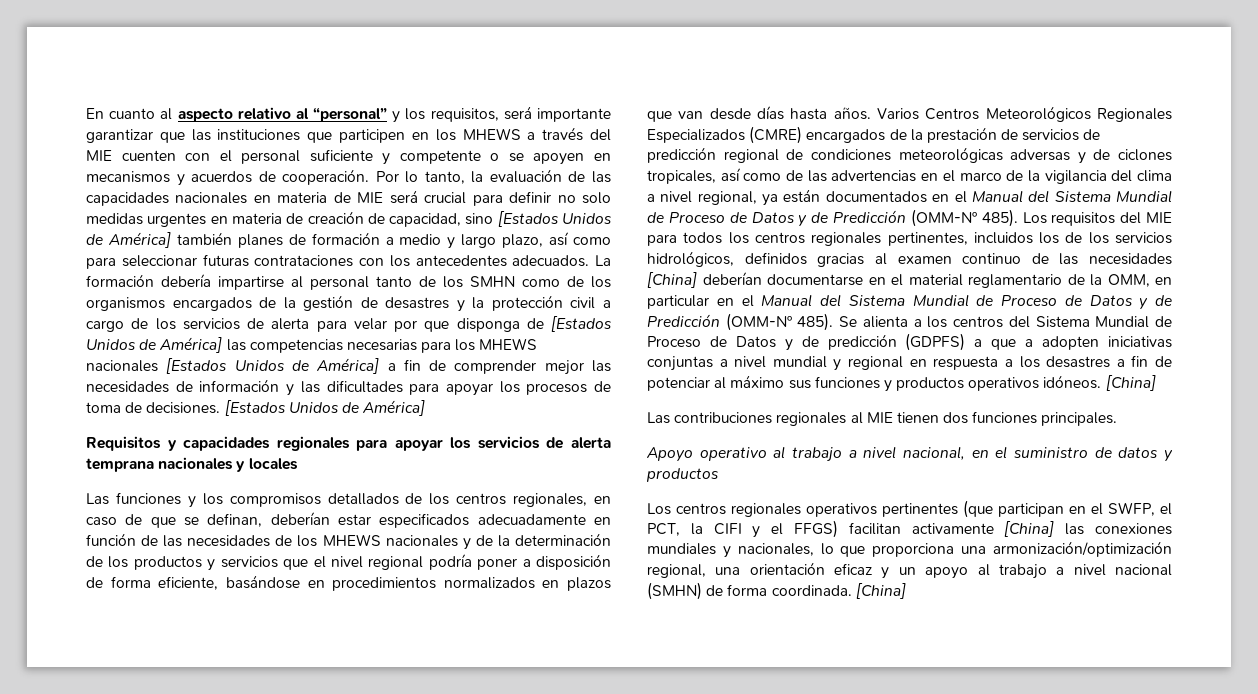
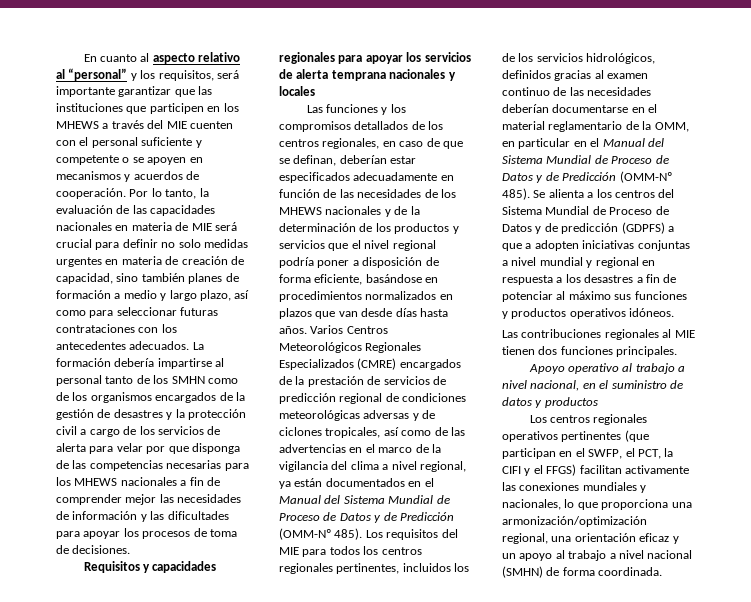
- Por lo tanto, la evaluación de las capacidades nacionales en materia de MIE será crucial para definir no solo medidas urgentes en materia de creación de capacidad, sino [Estados Unidos de América] también planes de formación a medio y largo plazo, así como para seleccionar futuras contrataciones con los antecedentes adecuados.
+ Por lo tanto, la evaluación de las capacidades nacionales en materia de MIE será crucial para definir no solo medidas urgentes en materia de creación de capacidad, sino también planes de formación a medio y largo plazo, así como para seleccionar futuras contrataciones con los antecedentes adecuados.
- La formación debería impartirse al personal tanto de los SMHN como de los organismos encargados de la gestión de desastres y la protección civil a cargo de los servicios de alerta para velar por que disponga de [Estados Unidos de América] las competencias necesarias para los MHEWS nacionales [Estados Unidos de América] a fin de comprender mejor las necesidades de información y las dificultades para apoyar los procesos de toma de decisiones. [Estados Unidos de América]
+ La formación debería impartirse al personal tanto de los SMHN como de los organismos encargados de la gestión de desastres y la protección civil a cargo de los servicios de alerta para velar por que disponga de las competencias necesarias para los MHEWS nacionales a fin de comprender mejor las necesidades de información y las dificultades para apoyar los procesos de toma de decisiones.
- Los requisitos del MIE para todos los centros regionales pertinentes, incluidos los de los servicios hidrológicos, definidos gracias al examen continuo de las necesidades [China] deberían documentarse en el material reglamentario de la OMM, en particular en el Manual del Sistema Mundial de Proceso de Datos y de Predicción (OMM-Nº 485).
+ Los requisitos del MIE para todos los centros regionales pertinentes, incluidos los de los servicios hidrológicos, definidos gracias al examen continuo de las necesidades deberían documentarse en el material reglamentario de la OMM, en particular en el Manual del Sistema Mundial de Proceso de Datos y de Predicción (OMM-Nº 485).
- Se alienta a los centros del Sistema Mundial de Proceso de Datos y de predicción (GDPFS) a que a adopten iniciativas conjuntas a nivel mundial y regional en respuesta a los desastres a fin de potenciar al máximo sus funciones y productos operativos idóneos. [China]
+ Se alienta a los centros del Sistema Mundial de Proceso de Datos y de predicción (GDPFS) a que a adopten iniciativas conjuntas a nivel mundial y regional en respuesta a los desastres a fin de potenciar al máximo sus funciones y productos operativos idóneos.
- Los centros regionales operativos pertinentes (que participan en el SWFP, el PCT, la CIFI y el FFGS) facilitan activamente [China] las conexiones mundiales y nacionales, lo que proporciona una armonización/optimización regional, una orientación eficaz y un apoyo al trabajo a nivel nacional (SMHN) de forma coordinada. [China]
+ Los centros regionales operativos pertinentes (que participan en el SWFP, el PCT, la CIFI y el FFGS) facilitan activamente las conexiones mundiales y nacionales, lo que proporciona una armonización/optimización regional, una orientación eficaz y un apoyo al trabajo a nivel nacional (SMHN) de forma coordinada.

